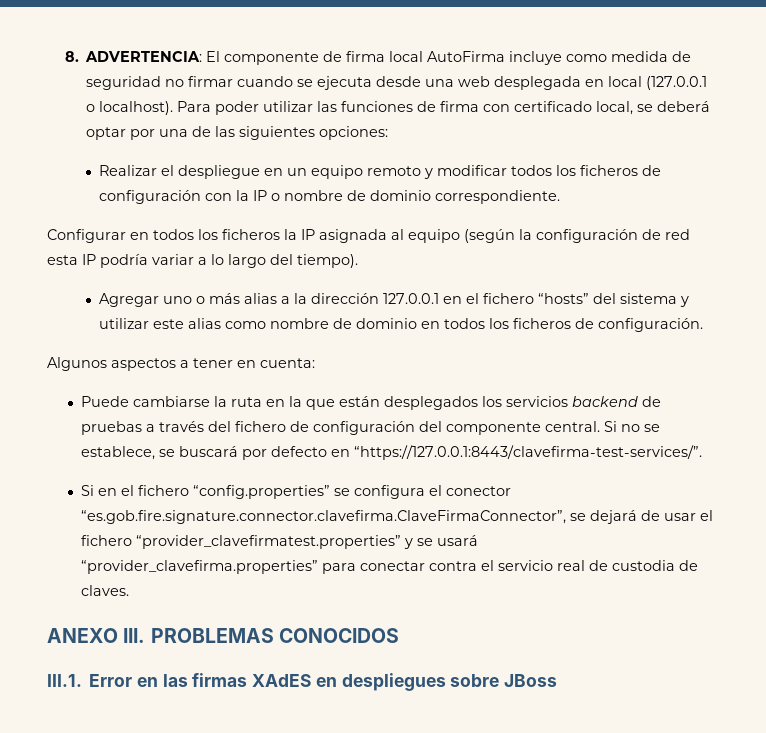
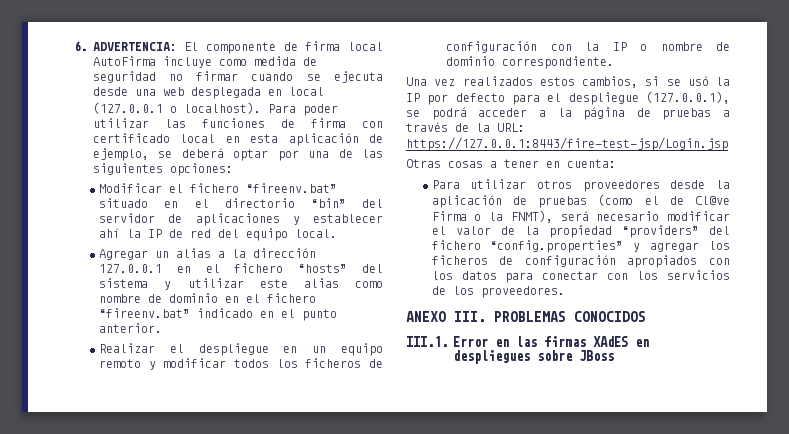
- 8. ADVERTENCIA: El componente de firma local AutoFirma incluye como medida de seguridad no firmar cuando se ejecuta desde una web desplegada en local (127.0.0.1 o localhost).
+ 6. ADVERTENCIA: El componente de firma local AutoFirma incluye como medida de seguridad no firmar cuando se ejecuta desde una web desplegada en local (127.0.0.1 o localhost).
- Para poder utilizar las funciones de firma con certificado local, se deberá optar por una de las siguientes opciones:
+ Para poder utilizar las funciones de firma con certificado local en esta aplicación de ejemplo, se deberá optar por una de las siguientes opciones:
+ Modificar el fichero “fireenv.bat” situado en el directorio “bin” del servidor de aplicaciones y establecer ahí la IP de red del equipo local.
+ Agregar un alias a la dirección 127.0.0.1 en el fichero “hosts” del sistema y utilizar este alias como nombre de dominio en el fichero “fireenv.bat” indicado en el punto anterior.
- Configurar en todos los ficheros la IP asignada al equipo (según la configuración de red esta IP podría variar a lo largo del tiempo).
- Agregar uno o más alias a la dirección 127.0.0.1 en el fichero “hosts” del sistema y utilizar este alias como nombre de dominio en todos los ficheros de configuración.
- Algunos aspectos a tener en cuenta:
- Puede cambiarse la ruta en la que están desplegados los servicios backend de pruebas a través del fichero de configuración del componente central. Si no se establece, se buscará por defecto en “https://127.0.0.1:8443/clavefirma-test-services/”.
- Si en el fichero “config.properties” se configura el conector “es.gob.fire.signature.connector.clavefirma.ClaveFirmaConnector”, se dejará de usar el fichero “provider_clavefirmatest.properties” y se usará “provider_clavefirma.properties” para conectar contra el servicio real de custodia de claves.
+ Una vez realizados estos cambios, si se usó la IP por defecto para el despliegue (127.0.0.1), se podrá acceder a la página de pruebas a través de la URL: https://127.0.0.1:8443/fire-test-jsp/Login.jsp
+ Otras cosas a tener en cuenta:
+ Para utilizar otros proveedores desde la aplicación de pruebas (como el de Cl@ve Firma o la FNMT), será necesario modificar el valor de la propiedad “providers” del fichero “config.properties” y agregar los ficheros de configuración apropiados con los datos para conectar con los servicios de los proveedores.

